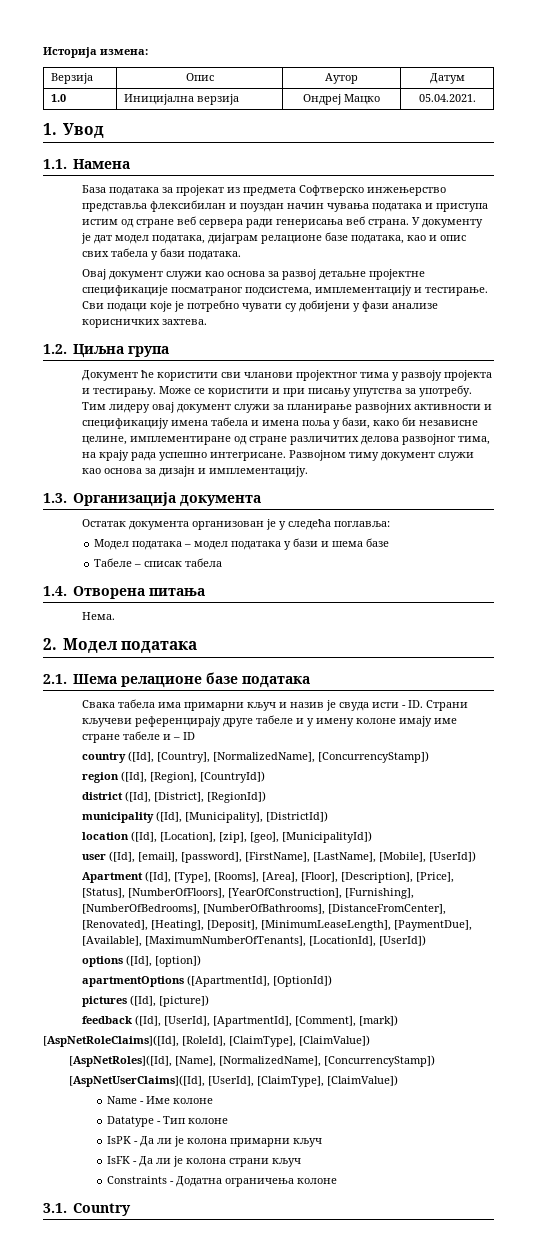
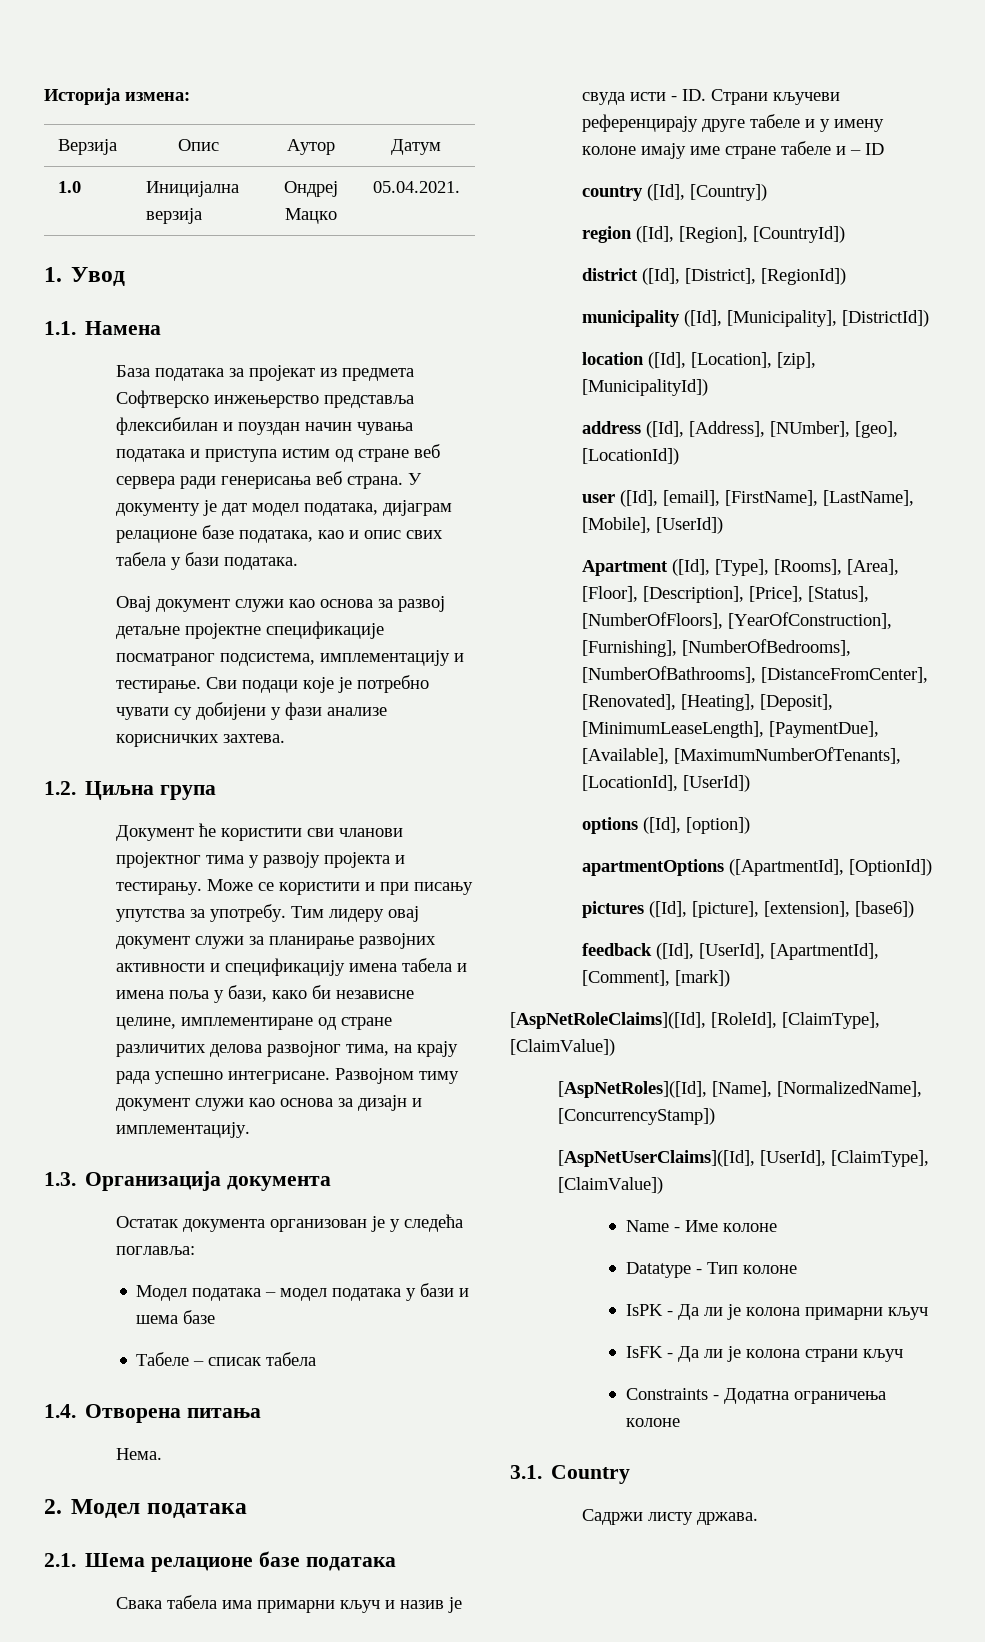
- country ([Id], [Country], [NormalizedName], [ConcurrencyStamp])
+ country ([Id], [Country])
- location ([Id], [Location], [zip], [geo], [MunicipalityId])
+ location ([Id], [Location], [zip], [MunicipalityId])
+ address ([Id], [Address], [NUmber], [geo], [LocationId])
- user ([Id], [email], [password], [FirstName], [LastName], [Mobile], [UserId])
+ user ([Id], [email], [FirstName], [LastName], [Mobile], [UserId])
- pictures ([Id], [picture])
+ pictures ([Id], [picture], [extension], [base6])
+ Садржи листу држава.

